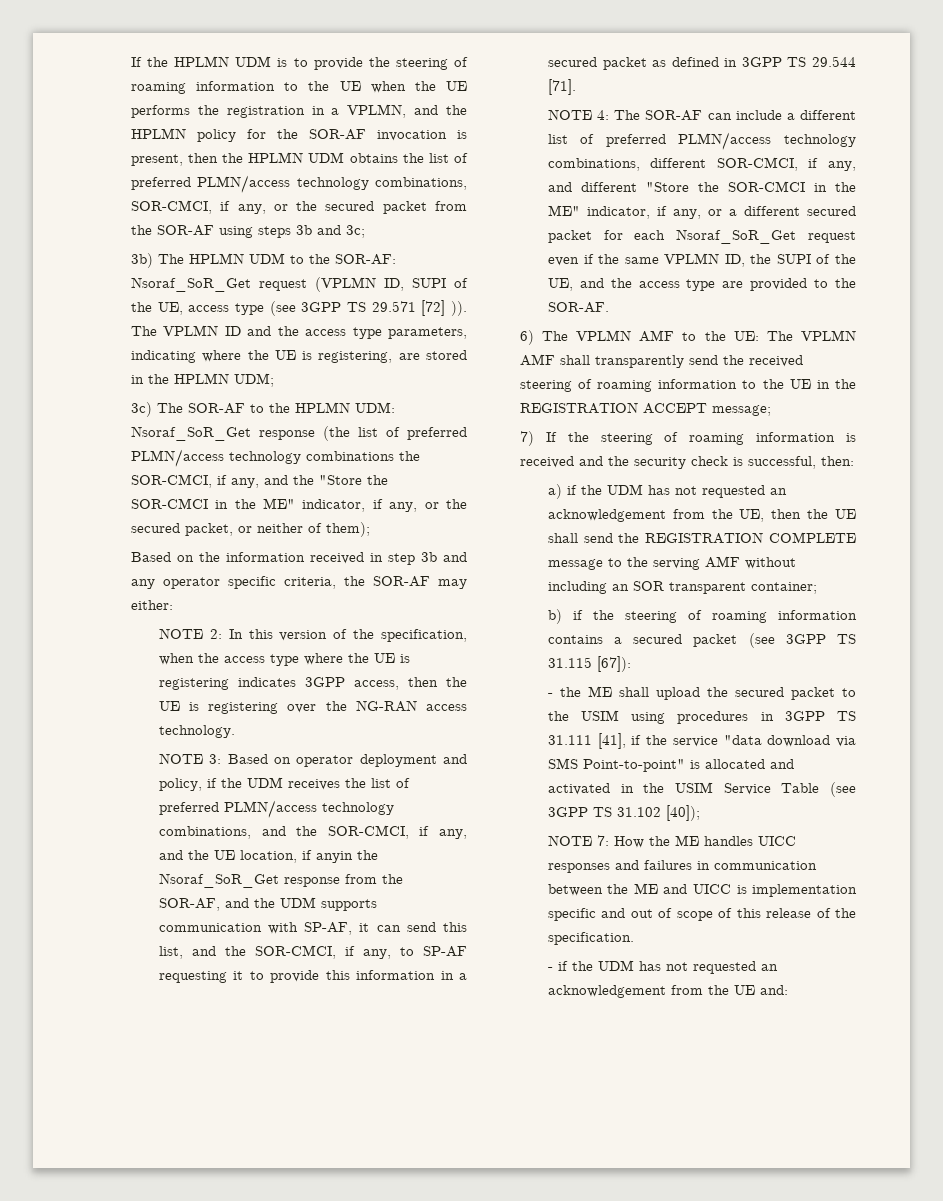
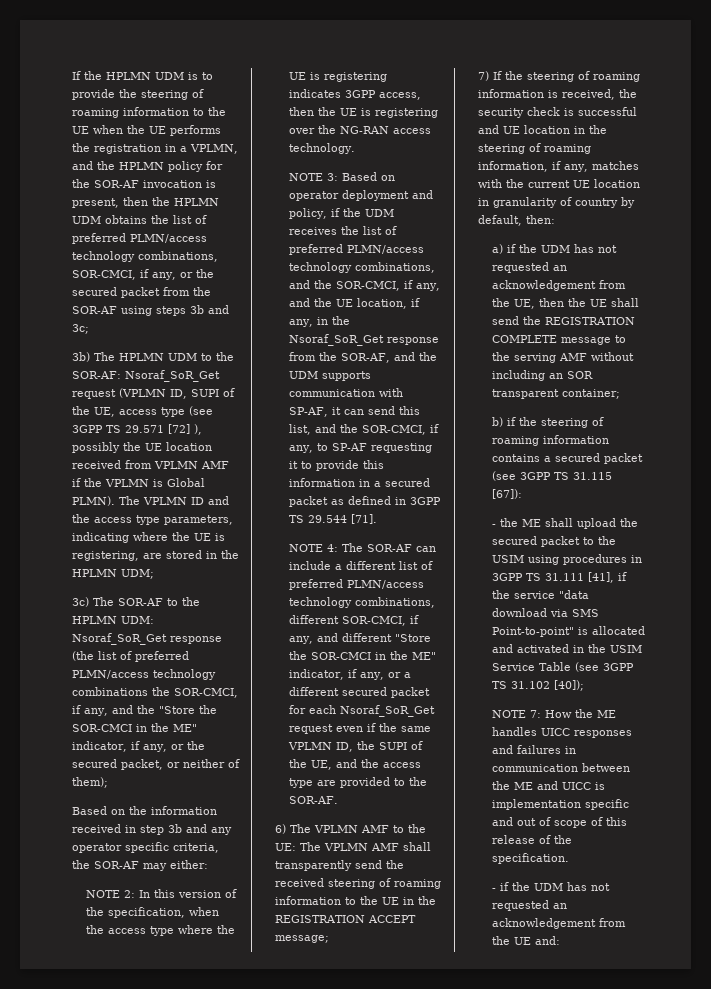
- 3b) The HPLMN UDM to the SOR-AF: Nsoraf_SoR_Get request (VPLMN ID, SUPI of the UE, access type (see 3GPP TS 29.571 [72] )).
+ 3b) The HPLMN UDM to the SOR-AF: Nsoraf_SoR_Get request (VPLMN ID, SUPI of the UE, access type (see 3GPP TS 29.571 [72] ), possibly the UE location received from VPLMN AMF if the VPLMN is Global PLMN).
- Based on operator deployment and policy, if the UDM receives the list of preferred PLMN/access technology combinations, and the SOR-CMCI, if any, and the UE location, if anyin the Nsoraf_SoR_Get response from the SOR-AF, and the UDM supports communication with SP-AF, it can send this list, and the SOR-CMCI, if any, to SP-AF requesting it to provide this information in a secured packet as defined in 3GPP TS 29.544 [71].
+ Based on operator deployment and policy, if the UDM receives the list of preferred PLMN/access technology combinations, and the SOR-CMCI, if any, and the UE location, if any, in the Nsoraf_SoR_Get response from the SOR-AF, and the UDM supports communication with SP-AF, it can send this list, and the SOR-CMCI, if any, to SP-AF requesting it to provide this information in a secured packet as defined in 3GPP TS 29.544 [71].
- 7) If the steering of roaming information is received and the security check is successful, then:
+ 7) If the steering of roaming information is received, the security check is successful and UE location in the steering of roaming information, if any, matches with the current UE location in granularity of country by default, then:

